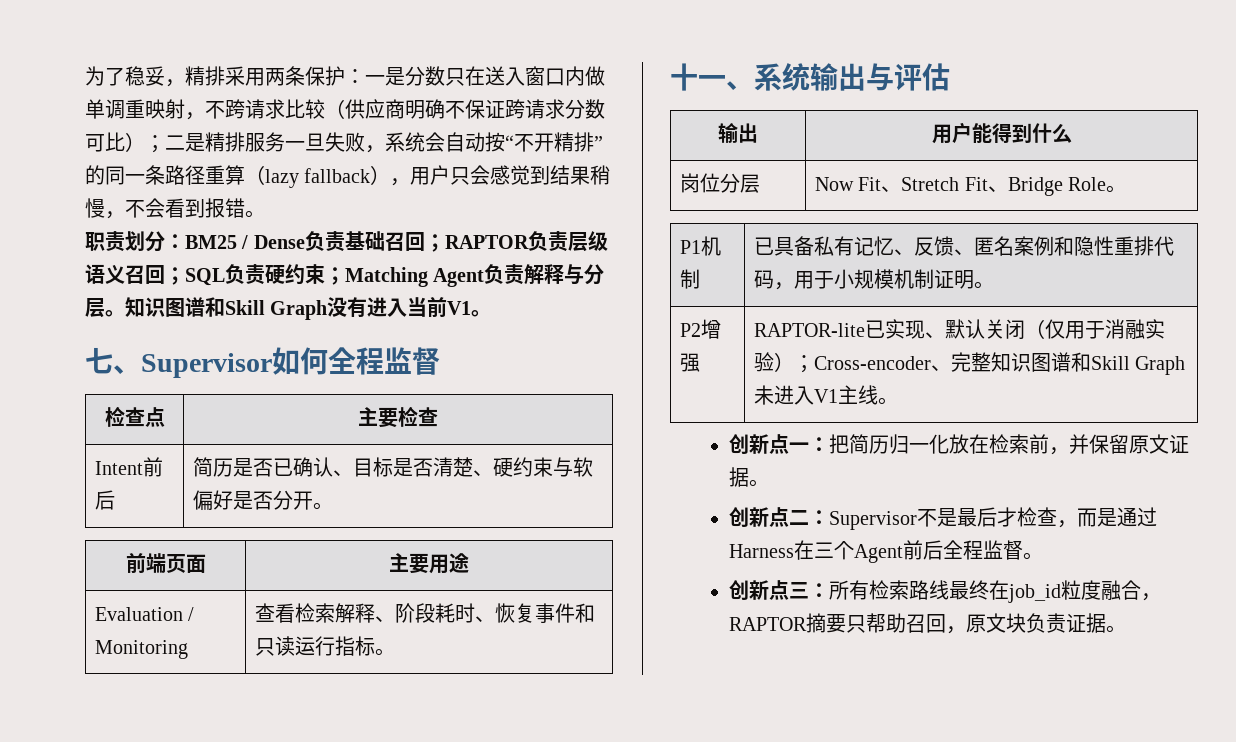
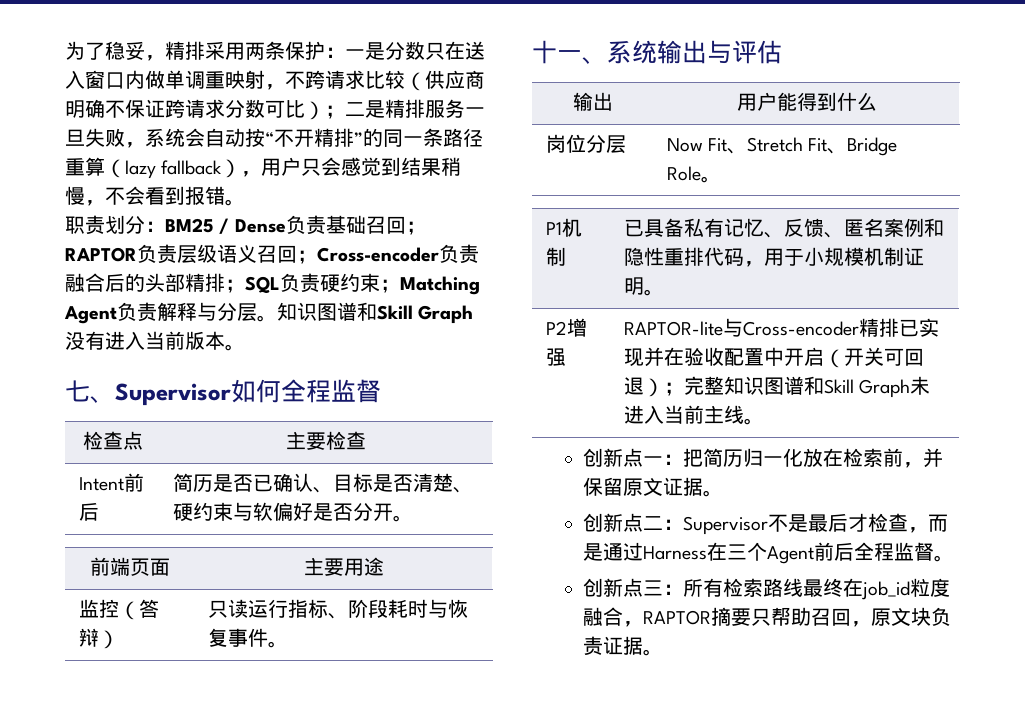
- 职责划分：BM25 / Dense负责基础召回；RAPTOR负责层级语义召回；SQL负责硬约束；Matching Agent负责解释与分层。
+ 职责划分：BM25 / Dense负责基础召回；RAPTOR负责层级语义召回；Cross-encoder负责融合后的头部精排；SQL负责硬约束；Matching Agent负责解释与分层。
- 知识图谱和Skill Graph没有进入当前V1。
+ 知识图谱和Skill Graph没有进入当前版本。
- Evaluation / Monitoring | 查看检索解释、阶段耗时、恢复事件和只读运行指标。
+ 监控（答辩） | 只读运行指标、阶段耗时与恢复事件。
- P2增强 | RAPTOR-lite已实现、默认关闭（仅用于消融实验）；Cross-encoder、完整知识图谱和Skill Graph未进入V1主线。
+ P2增强 | RAPTOR-lite与Cross-encoder精排已实现并在验收配置中开启（开关可回退）；完整知识图谱和Skill Graph未进入当前主线。

